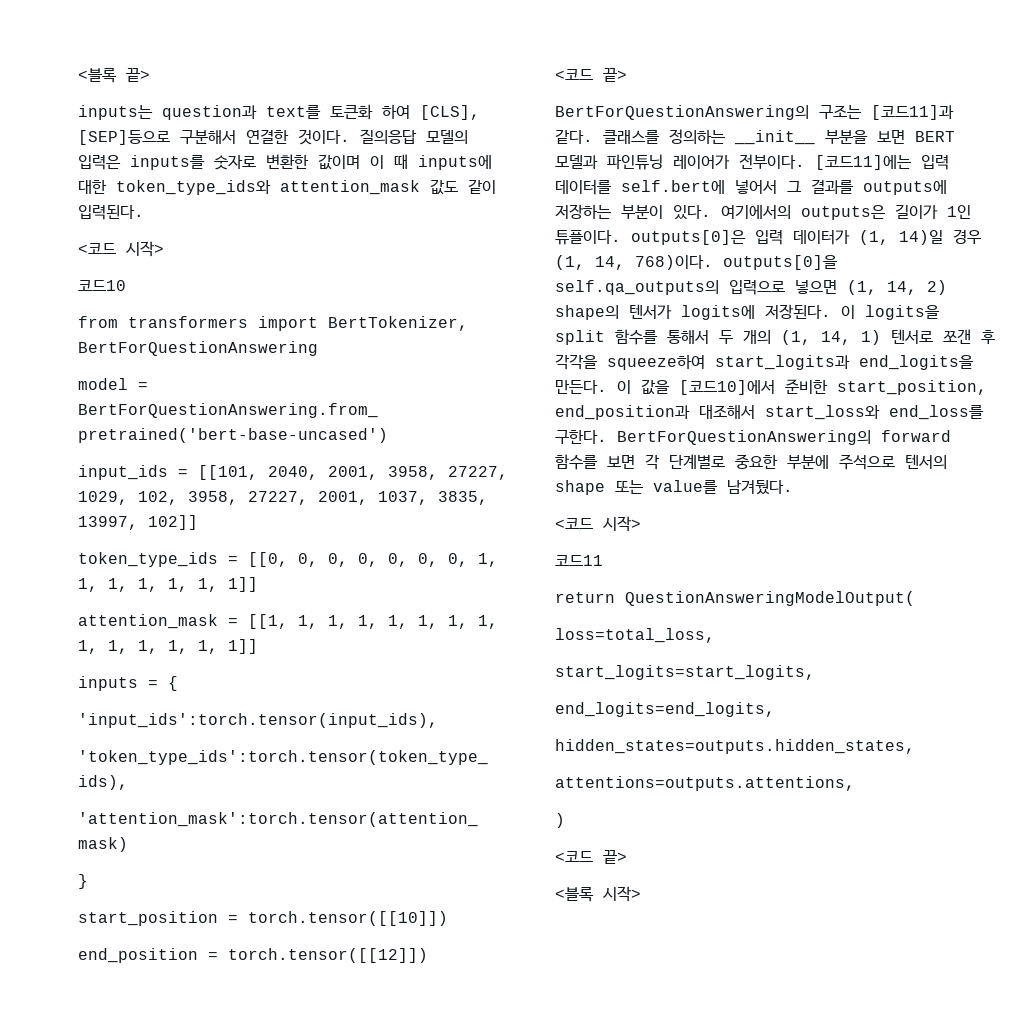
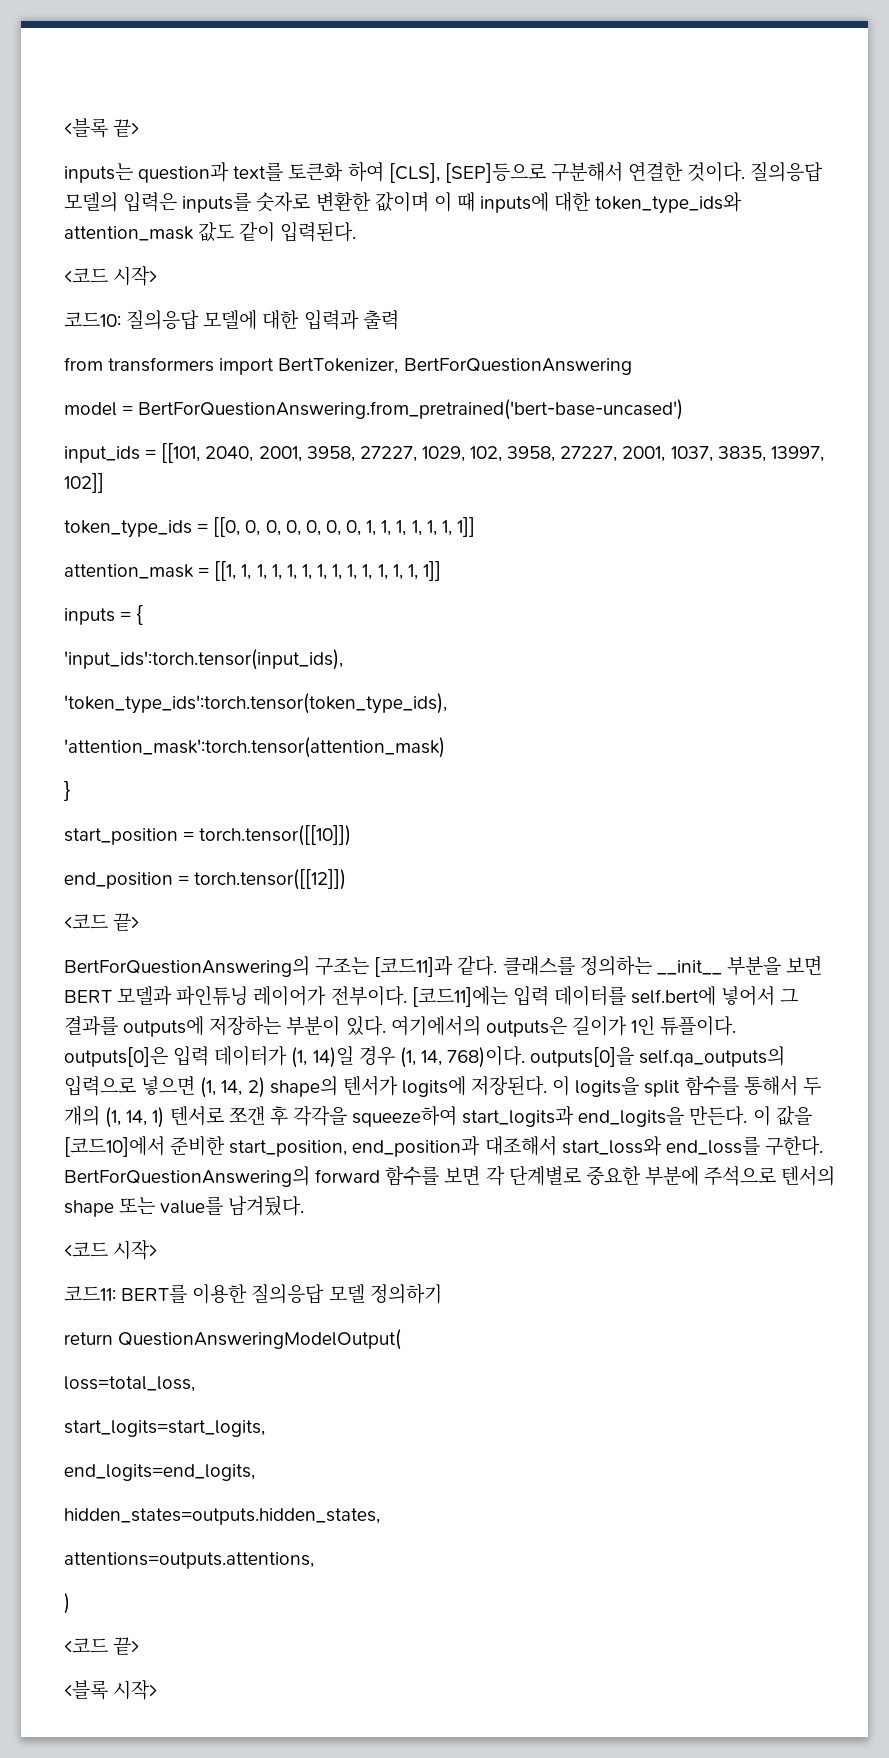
- 코드10
+ 코드10: 질의응답 모델에 대한 입력과 출력
- 코드11
+ 코드11: BERT를 이용한 질의응답 모델 정의하기

